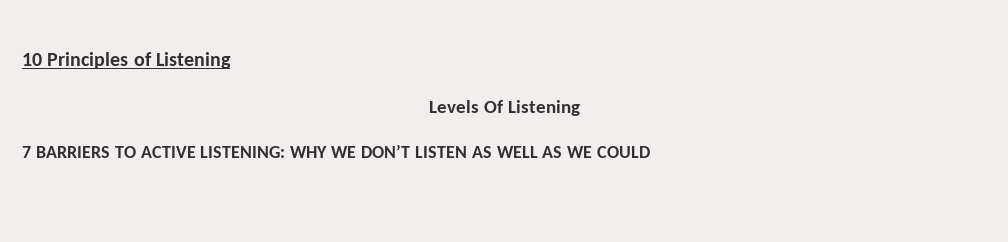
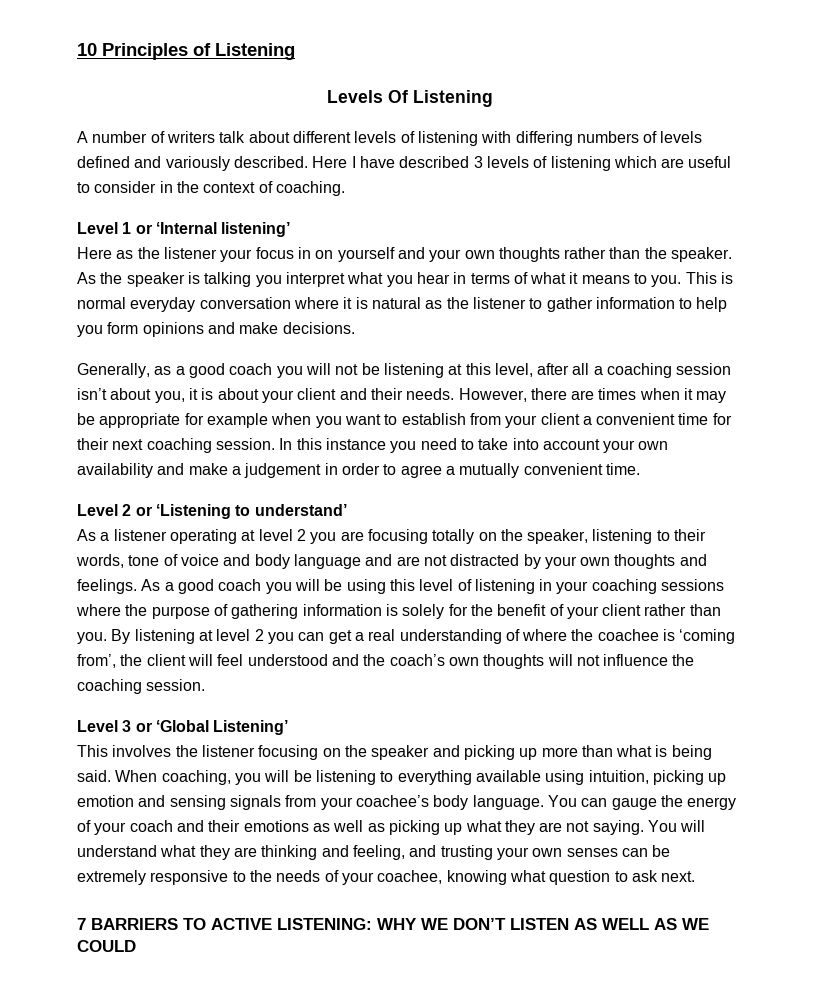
+ A number of writers talk about different levels of listening with differing numbers of levels defined and variously described. Here I have described 3 levels of listening which are useful to consider in the context of coaching.
+ Level 1 or ‘Internal listening’
+ Here as the listener your focus in on yourself and your own thoughts rather than the speaker. As the speaker is talking you interpret what you hear in terms of what it means to you. This is normal everyday conversation where it is natural as the listener to gather information to help you form opinions and make decisions.
+ Generally, as a good coach you will not be listening at this level, after all a coaching session isn’t about you, it is about your client and their needs. However, there are times when it may be appropriate for example when you want to establish from your client a convenient time for their next coaching session. In this instance you need to take into account your own availability and make a judgement in order to agree a mutually convenient time.
+ Level 2 or ‘Listening to understand’
+ As a listener operating at level 2 you are focusing totally on the speaker, listening to their words, tone of voice and body language and are not distracted by your own thoughts and feelings. As a good coach you will be using this level of listening in your coaching sessions where the purpose of gathering information is solely for the benefit of your client rather than you. By listening at level 2 you can get a real understanding of where the coachee is ‘coming from’, the client will feel understood and the coach’s own thoughts will not influence the coaching session.
+ Level 3 or ‘Global Listening’
+ This involves the listener focusing on the speaker and picking up more than what is being said. When coaching, you will be listening to everything available using intuition, picking up emotion and sensing signals from your coachee’s body language. You can gauge the energy of your coach and their emotions as well as picking up what they are not saying. You will understand what they are thinking and feeling, and trusting your own senses can be extremely responsive to the needs of your coachee, knowing what question to ask next.

